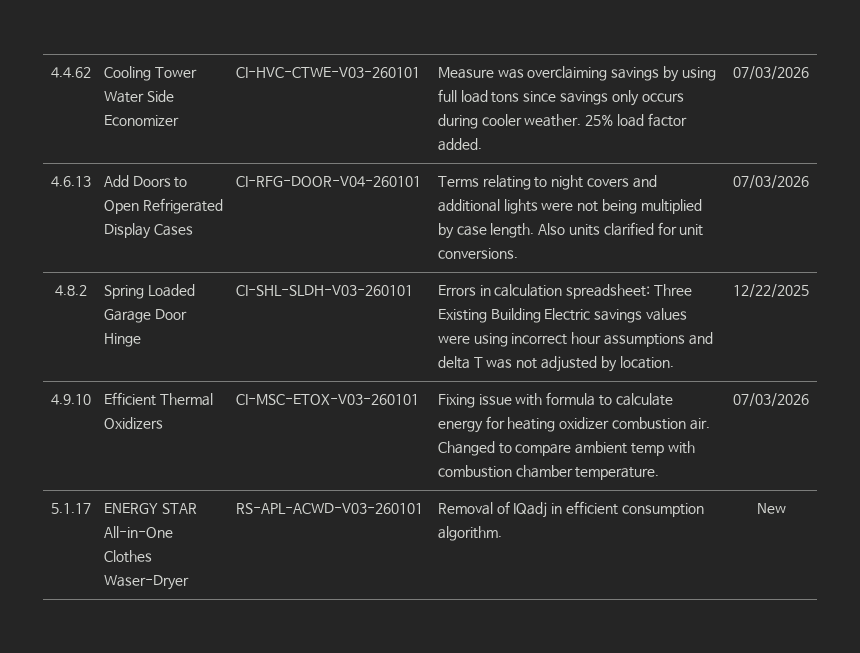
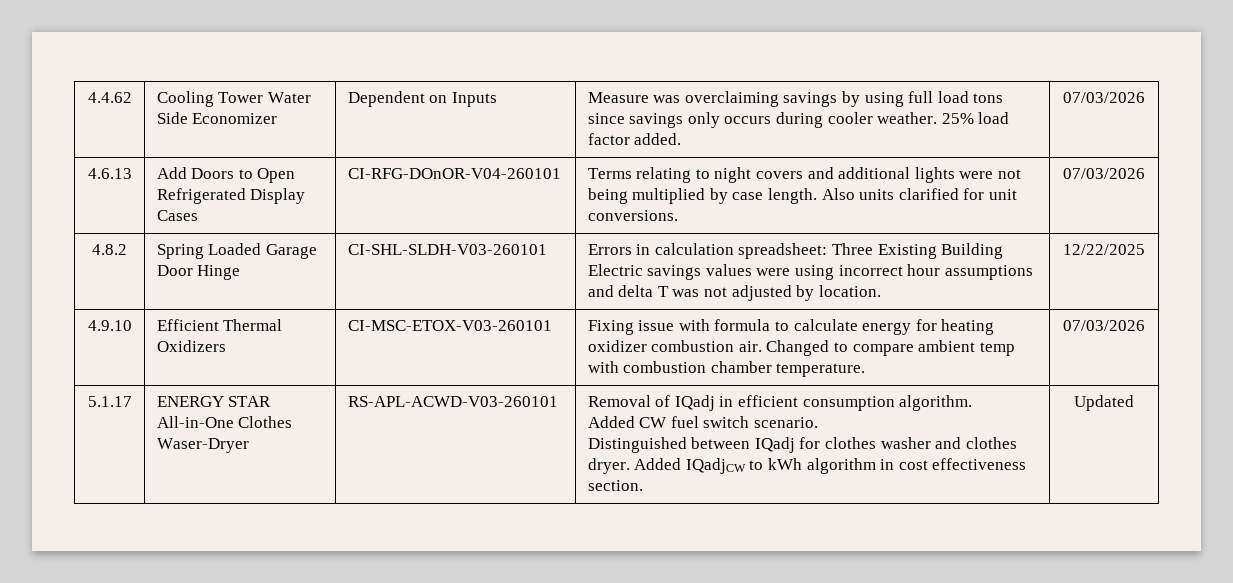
- 4.4.62 | Cooling Tower Water Side Economizer | CI-HVC-CTWE-V03-260101 | Measure was overclaiming savings by using full load tons since savings only occurs during cooler weather. 25% load factor added. | 07/03/2026
+ 4.4.62 | Cooling Tower Water Side Economizer | Dependent on Inputs | Measure was overclaiming savings by using full load tons since savings only occurs during cooler weather. 25% load factor added. | 07/03/2026
- 4.6.13 | Add Doors to Open Refrigerated Display Cases | CI-RFG-DOOR-V04-260101 | Terms relating to night covers and additional lights were not being multiplied by case length. Also units clarified for unit conversions. | 07/03/2026
+ 4.6.13 | Add Doors to Open Refrigerated Display Cases | CI-RFG-DOnOR-V04-260101 | Terms relating to night covers and additional lights were not being multiplied by case length. Also units clarified for unit conversions. | 07/03/2026
- 5.1.17 | ENERGY STAR All-in-One Clothes Waser-Dryer | RS-APL-ACWD-V03-260101 | Removal of IQadj in efficient consumption algorithm. | New
+ 5.1.17 | ENERGY STAR All-in-One Clothes Waser-Dryer | RS-APL-ACWD-V03-260101 | Removal of IQadj in efficient consumption algorithm.
+ Added CW fuel switch scenario.
+ Distinguished between IQadj for clothes washer and clothes dryer. Added IQadjCW to kWh algorithm in cost effectiveness section. | Updated

